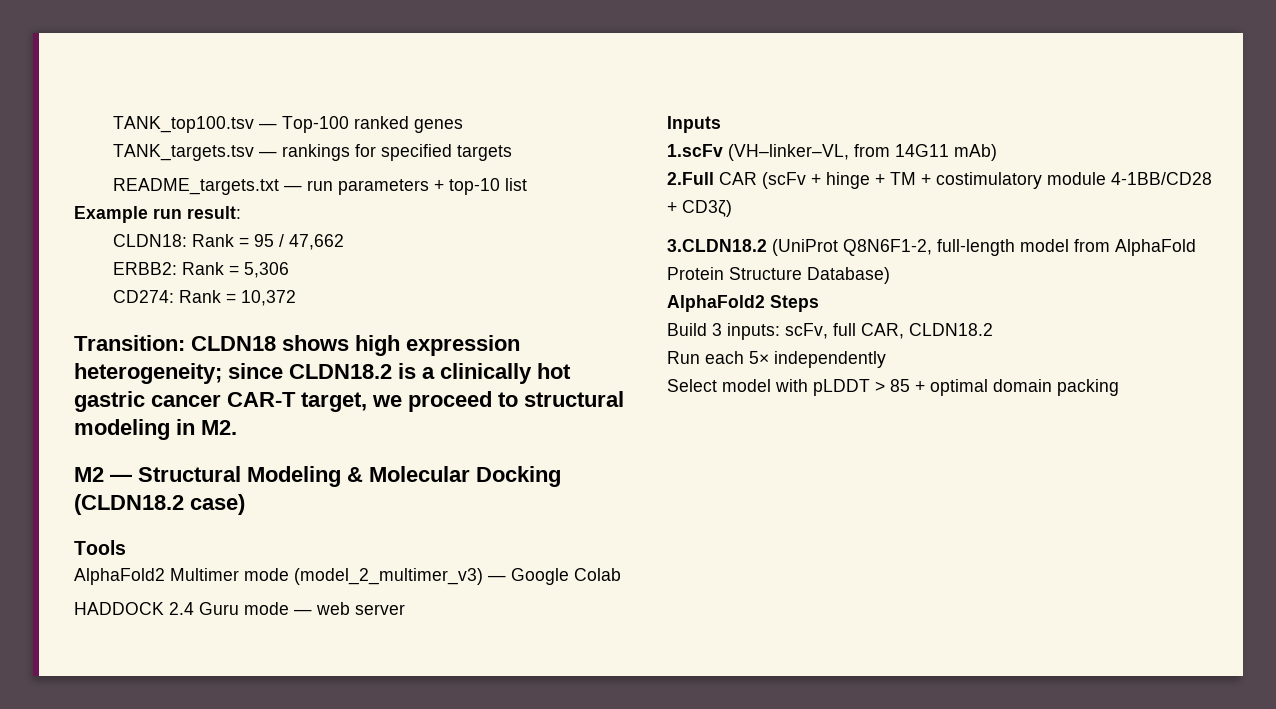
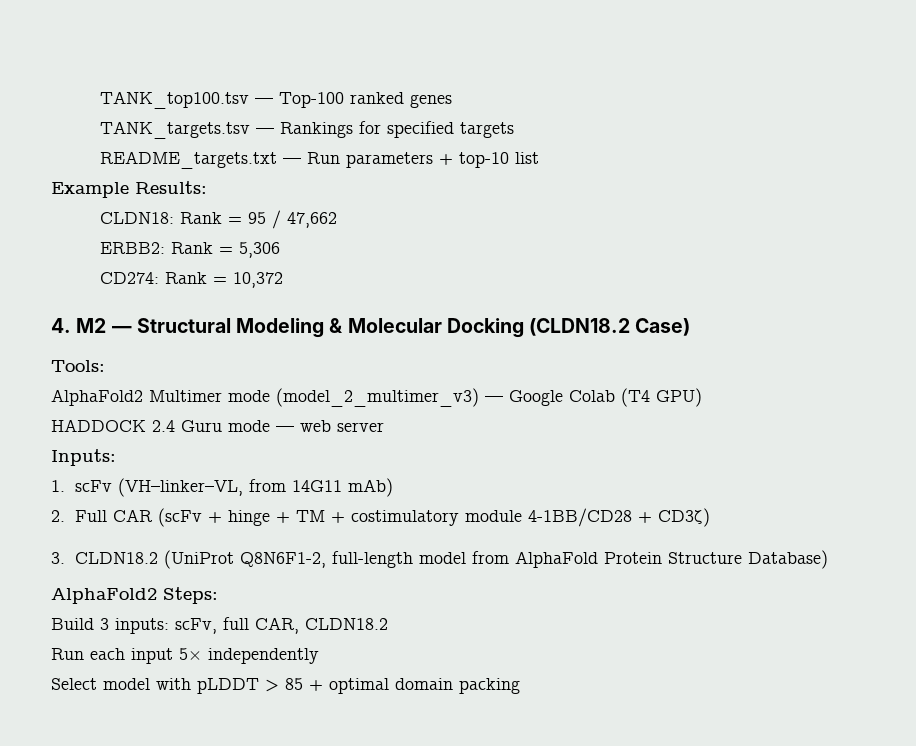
- TANK_targets.tsv — rankings for specified targets
+ TANK_targets.tsv — Rankings for specified targets
- README_targets.txt — run parameters + top-10 list
+ README_targets.txt — Run parameters + top-10 list
- Example run result:
+ Example Results:
- Transition: CLDN18 shows high expression heterogeneity; since CLDN18.2 is a clinically hot gastric cancer CAR-T target, we proceed to structural modeling in M2.
- M2 — Structural Modeling & Molecular Docking (CLDN18.2 case)
- Tools
+ 4. M2 — Structural Modeling & Molecular Docking (CLDN18.2 Case)
+ Tools:
- AlphaFold2 Multimer mode (model_2_multimer_v3) — Google Colab
+ AlphaFold2 Multimer mode (model_2_multimer_v3) — Google Colab (T4 GPU)
- Inputs
- 1.scFv (VH–linker–VL, from 14G11 mAb)
+ Inputs:
+ 1. scFv (VH–linker–VL, from 14G11 mAb)
- 2.Full CAR (scFv + hinge + TM + costimulatory module 4-1BB/CD28 + CD3ζ)
+ 2. Full CAR (scFv + hinge + TM + costimulatory module 4-1BB/CD28 + CD3ζ)
- 3.CLDN18.2 (UniProt Q8N6F1-2, full-length model from AlphaFold Protein Structure Database)
+ 3. CLDN18.2 (UniProt Q8N6F1-2, full-length model from AlphaFold Protein Structure Database)
- AlphaFold2 Steps
+ AlphaFold2 Steps:
- Run each 5× independently
+ Run each input 5× independently

